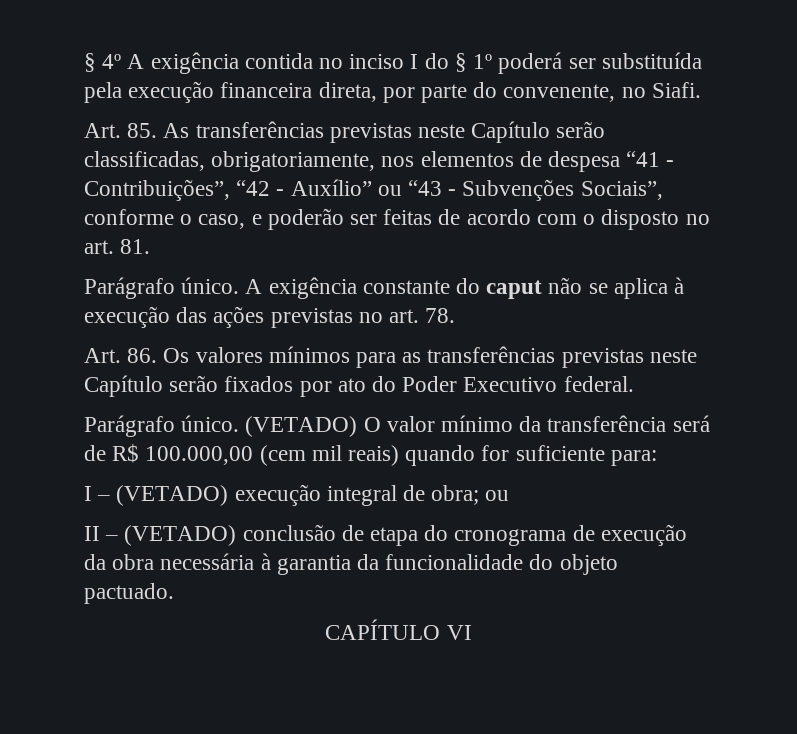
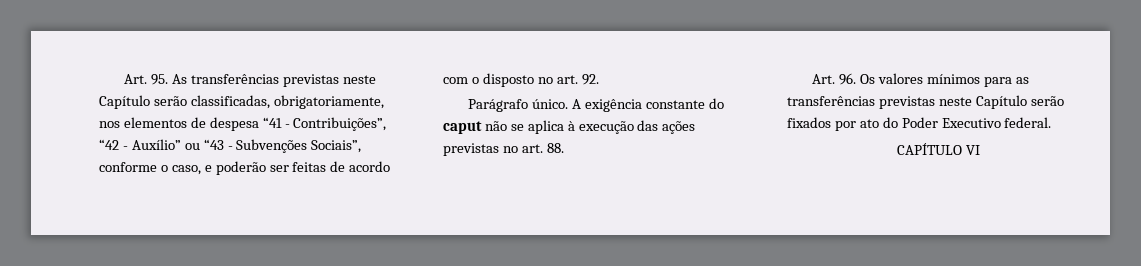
- § 4º A exigência contida no inciso I do § 1º poderá ser substituída pela execução financeira direta, por parte do convenente, no Siafi.
- Art. 85. As transferências previstas neste Capítulo serão classificadas, obrigatoriamente, nos elementos de despesa “41 - Contribuições”, “42 - Auxílio” ou “43 - Subvenções Sociais”, conforme o caso, e poderão ser feitas de acordo com o disposto no art. 81.
+ Art. 95. As transferências previstas neste Capítulo serão classificadas, obrigatoriamente, nos elementos de despesa “41 - Contribuições”, “42 - Auxílio” ou “43 - Subvenções Sociais”, conforme o caso, e poderão ser feitas de acordo com o disposto no art. 92.
- A exigência constante do caput não se aplica à execução das ações previstas no art. 78.
- Art. 86. Os valores mínimos para as transferências previstas neste Capítulo serão fixados por ato do Poder Executivo federal.
+ A exigência constante do caput não se aplica à execução das ações previstas no art. 88.
+ Art. 96. Os valores mínimos para as transferências previstas neste Capítulo serão fixados por ato do Poder Executivo federal.
- Parágrafo único. (VETADO) O valor mínimo da transferência será de R$ 100.000,00 (cem mil reais) quando for suficiente para:
- I – (VETADO) execução integral de obra; ou
- II – (VETADO) conclusão de etapa do cronograma de execução da obra necessária à garantia da funcionalidade do objeto pactuado.

